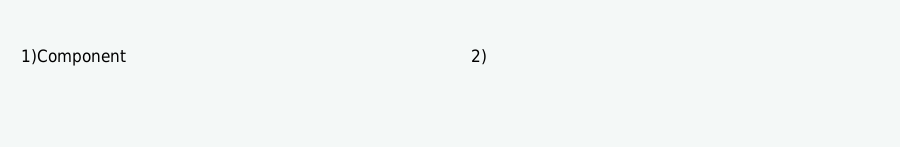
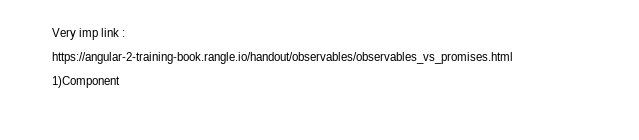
+ Very imp link :
+ https://angular-2-training-book.rangle.io/handout/observables/observables_vs_promises.html
- 2)

